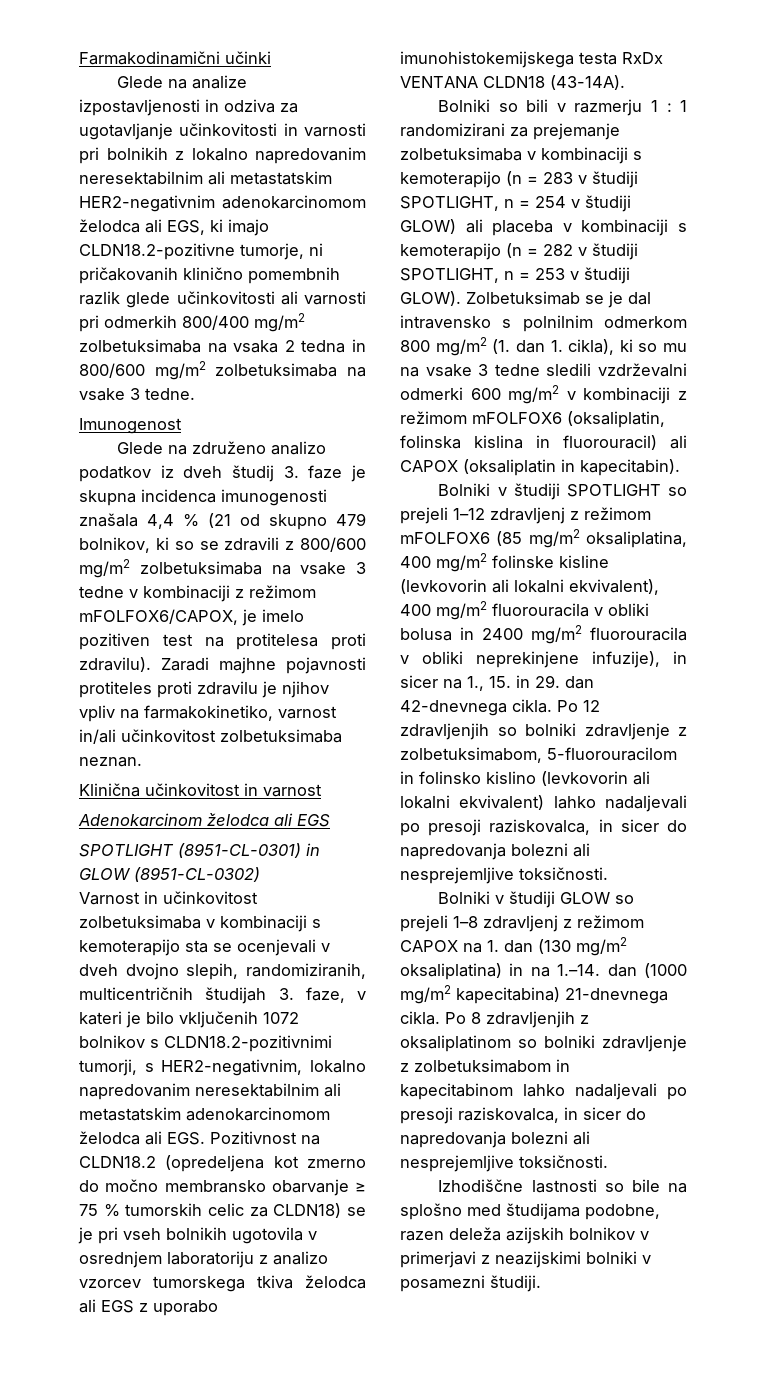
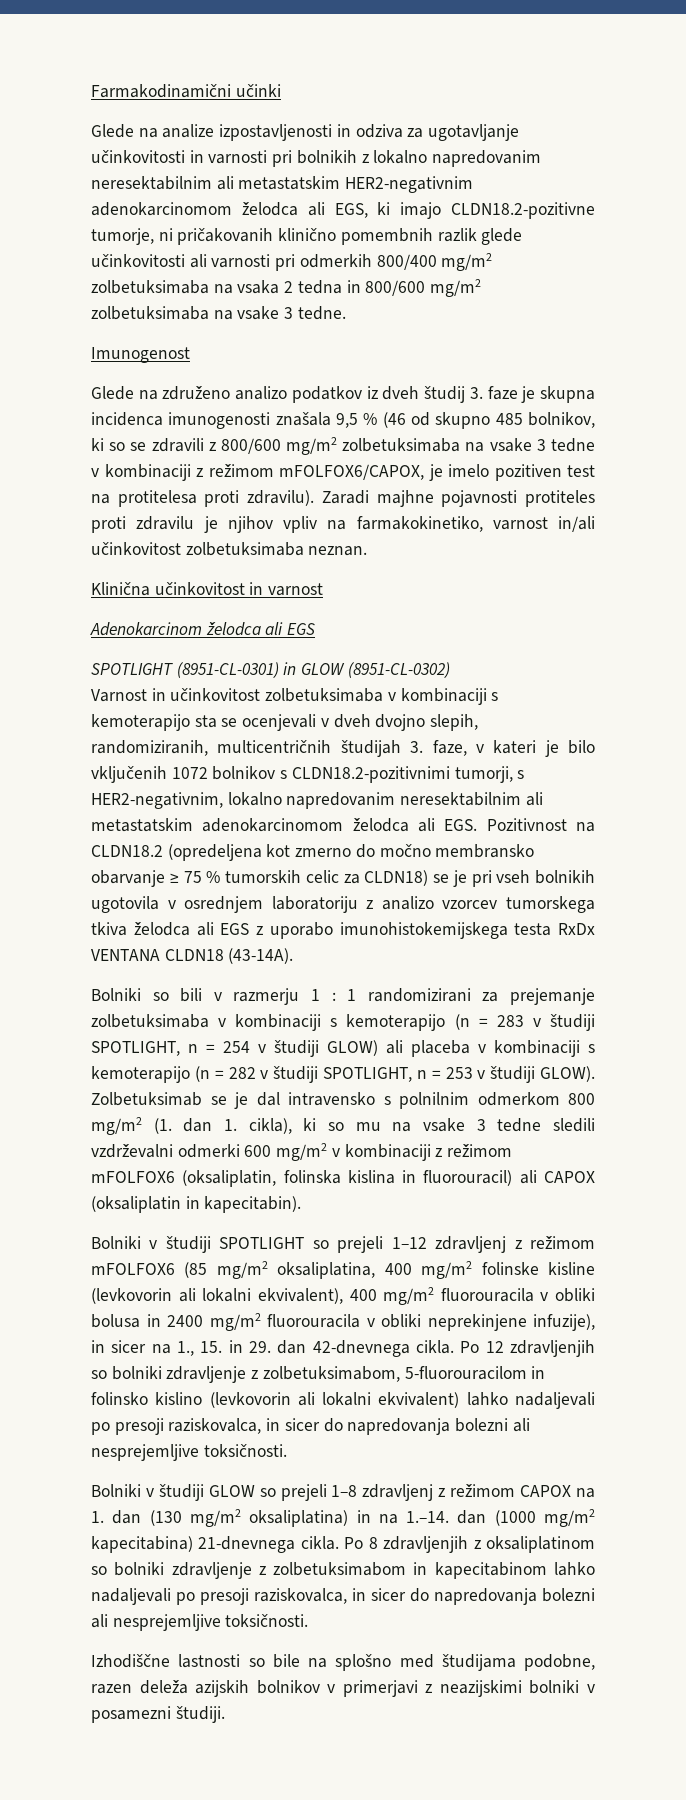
- Glede na združeno analizo podatkov iz dveh študij 3. faze je skupna incidenca imunogenosti znašala 4,4 % (21 od skupno 479 bolnikov, ki so se zdravili z 800/600 mg/m2 zolbetuksimaba na vsake 3 tedne v kombinaciji z režimom mFOLFOX6/CAPOX, je imelo pozitiven test na protitelesa proti zdravilu).
+ Glede na združeno analizo podatkov iz dveh študij 3. faze je skupna incidenca imunogenosti znašala 9,5 % (46 od skupno 485 bolnikov, ki so se zdravili z 800/600 mg/m2 zolbetuksimaba na vsake 3 tedne v kombinaciji z režimom mFOLFOX6/CAPOX, je imelo pozitiven test na protitelesa proti zdravilu).

